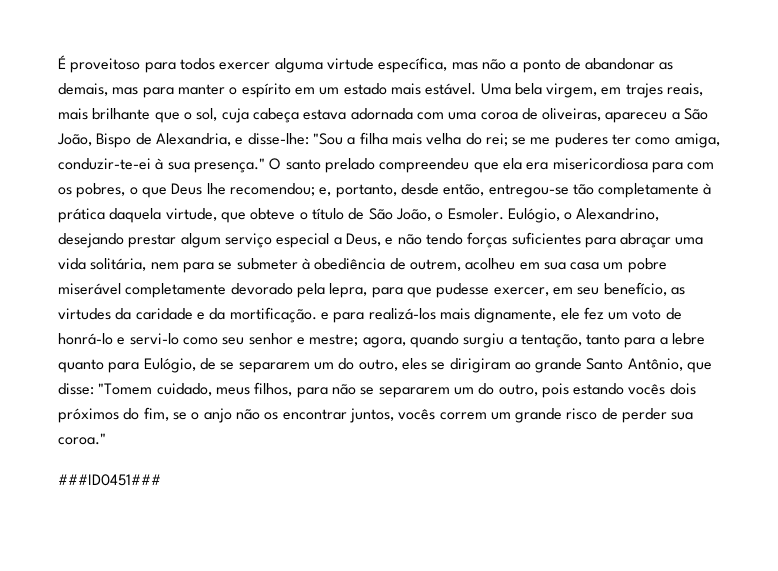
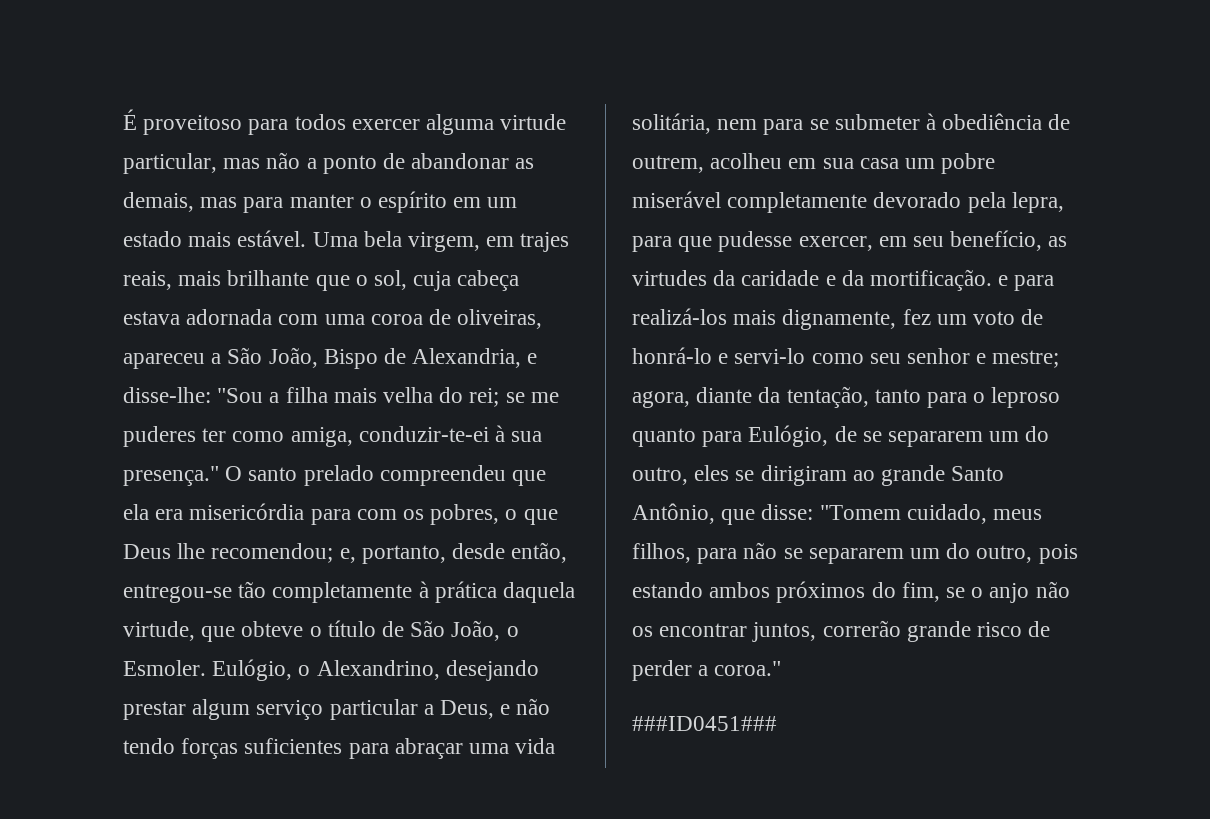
- É proveitoso para todos exercer alguma virtude específica, mas não a ponto de abandonar as demais, mas para manter o espírito em um estado mais estável.
+ É proveitoso para todos exercer alguma virtude particular, mas não a ponto de abandonar as demais, mas para manter o espírito em um estado mais estável.
- O santo prelado compreendeu que ela era misericordiosa para com os pobres, o que Deus lhe recomendou; e, portanto, desde então, entregou-se tão completamente à prática daquela virtude, que obteve o título de São João, o Esmoler.
+ O santo prelado compreendeu que ela era misericórdia para com os pobres, o que Deus lhe recomendou; e, portanto, desde então, entregou-se tão completamente à prática daquela virtude, que obteve o título de São João, o Esmoler.
- Eulógio, o Alexandrino, desejando prestar algum serviço especial a Deus, e não tendo forças suficientes para abraçar uma vida solitária, nem para se submeter à obediência de outrem, acolheu em sua casa um pobre miserável completamente devorado pela lepra, para que pudesse exercer, em seu benefício, as virtudes da caridade e da mortificação. e para realizá-los mais dignamente, ele fez um voto de honrá-lo e servi-lo como seu senhor e mestre;
+ Eulógio, o Alexandrino, desejando prestar algum serviço particular a Deus, e não tendo forças suficientes para abraçar uma vida solitária, nem para se submeter à obediência de outrem, acolheu em sua casa um pobre miserável completamente devorado pela lepra, para que pudesse exercer, em seu benefício, as virtudes da caridade e da mortificação. e para realizá-los mais dignamente, fez um voto de honrá-lo e servi-lo como seu senhor e mestre;
- agora, quando surgiu a tentação, tanto para a lebre quanto para Eulógio, de se separarem um do outro, eles se dirigiram ao grande Santo Antônio, que disse:
+ agora, diante da tentação, tanto para o leproso quanto para Eulógio, de se separarem um do outro, eles se dirigiram ao grande Santo Antônio, que disse:
- "Tomem cuidado, meus filhos, para não se separarem um do outro, pois estando vocês dois próximos do fim, se o anjo não os encontrar juntos, vocês correm um grande risco de perder sua coroa."
+ "Tomem cuidado, meus filhos, para não se separarem um do outro, pois estando ambos próximos do fim, se o anjo não os encontrar juntos, correrão grande risco de perder a coroa."

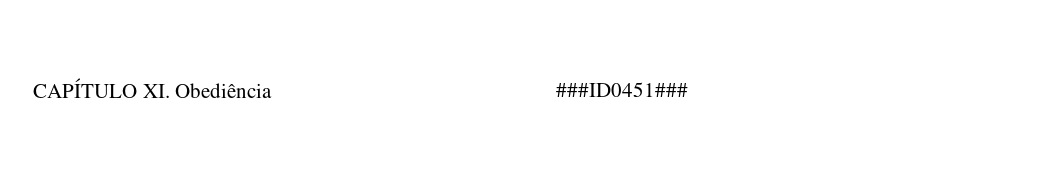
- É proveitoso para todos exercer alguma virtude particular, mas não a ponto de abandonar as demais, mas para manter o espírito em um estado mais estável. Uma bela virgem, em trajes reais, mais brilhante que o sol, cuja cabeça estava adornada com uma coroa de oliveiras, apareceu a São João, Bispo de Alexandria, e disse-lhe: "Sou a filha mais velha do rei; se me puderes ter como amiga, conduzir-te-ei à sua presença." O santo prelado compreendeu que ela era misericórdia para com os pobres, o que Deus lhe recomendou; e, portanto, desde então, entregou-se tão completamente à prática daquela virtude, que obteve o título de São João, o Esmoler. Eulógio, o Alexandrino, desejando prestar algum serviço particular a Deus, e não tendo forças suficientes para abraçar uma vida solitária, nem para se submeter à obediência de outrem, acolheu em sua casa um pobre miserável completamente devorado pela lepra, para que pudesse exercer, em seu benefício, as virtudes da caridade e da mortificação. e para realizá-los mais dignamente, fez um voto de honrá-lo e servi-lo como seu senhor e mestre; agora, diante da tentação, tanto para o leproso quanto para Eulógio, de se separarem um do outro, eles se dirigiram ao grande Santo Antônio, que disse: "Tomem cuidado, meus filhos, para não se separarem um do outro, pois estando ambos próximos do fim, se o anjo não os encontrar juntos, correrão grande risco de perder a coroa."
+ CAPÍTULO XI. Obediência

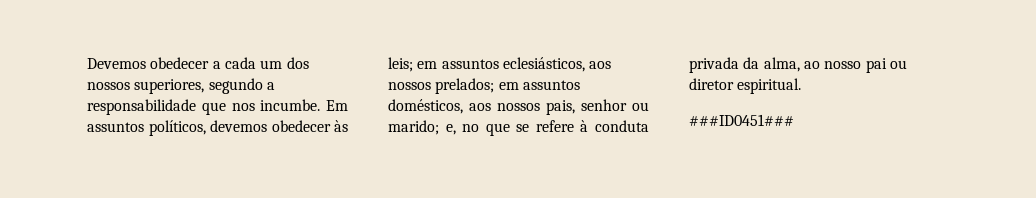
- CAPÍTULO XI. Obediência
+ Devemos obedecer a cada um dos nossos superiores, segundo a responsabilidade que nos incumbe. Em assuntos políticos, devemos obedecer às leis; em assuntos eclesiásticos, aos nossos prelados; em assuntos domésticos, aos nossos pais, senhor ou marido; e, no que se refere à conduta privada da alma, ao nosso pai ou diretor espiritual.

